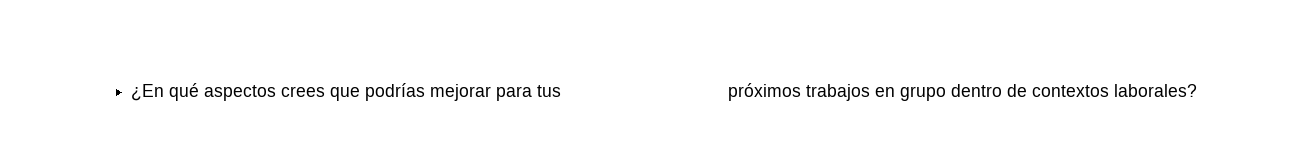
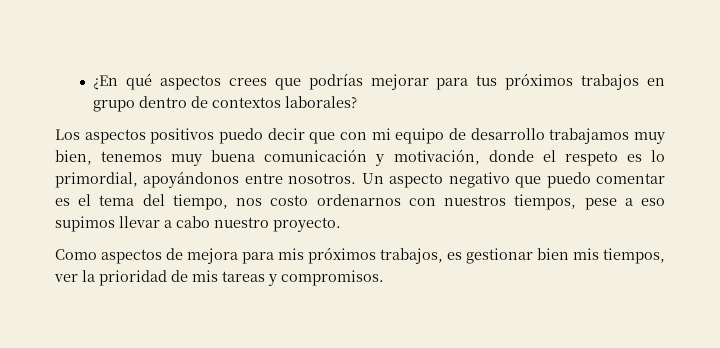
+ Los aspectos positivos puedo decir que con mi equipo de desarrollo trabajamos muy bien, tenemos muy buena comunicación y motivación, donde el respeto es lo primordial, apoyándonos entre nosotros. Un aspecto negativo que puedo comentar es el tema del tiempo, nos costo ordenarnos con nuestros tiempos, pese a eso supimos llevar a cabo nuestro proyecto.
+ Como aspectos de mejora para mis próximos trabajos, es gestionar bien mis tiempos, ver la prioridad de mis tareas y compromisos.

